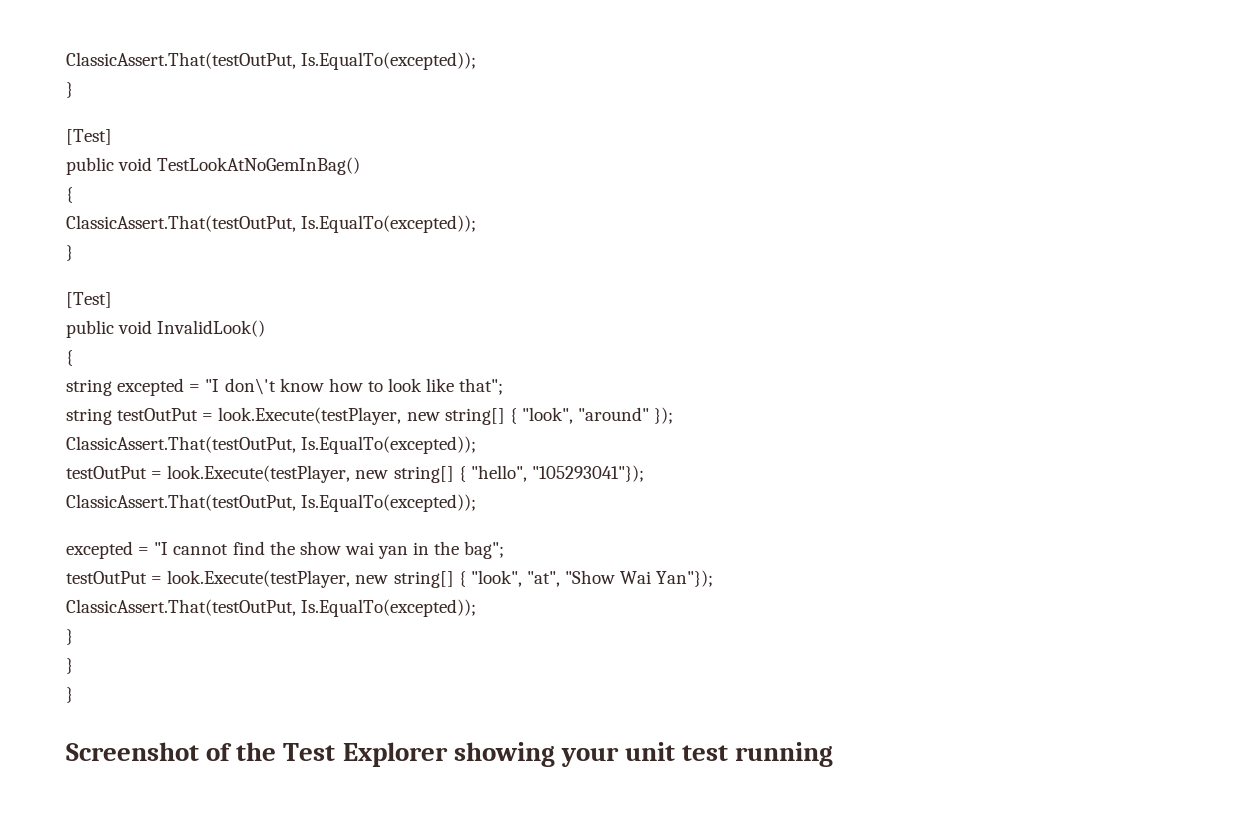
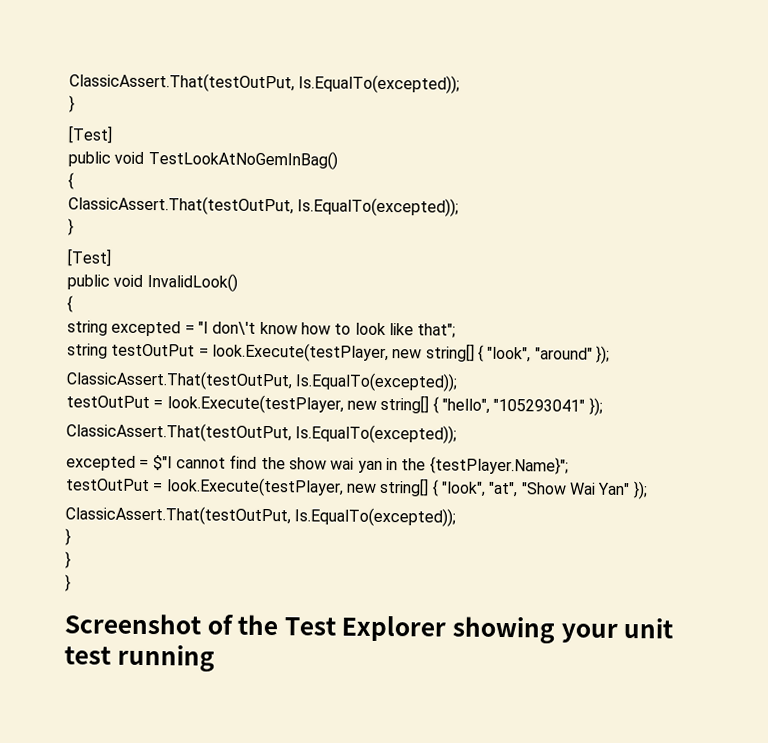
- testOutPut = look.Execute(testPlayer, new string[] { "hello", "105293041"});
+ testOutPut = look.Execute(testPlayer, new string[] { "hello", "105293041" });
- excepted = "I cannot find the show wai yan in the bag";
+ excepted = $"I cannot find the show wai yan in the {testPlayer.Name}";
- testOutPut = look.Execute(testPlayer, new string[] { "look", "at", "Show Wai Yan"});
+ testOutPut = look.Execute(testPlayer, new string[] { "look", "at", "Show Wai Yan" });

